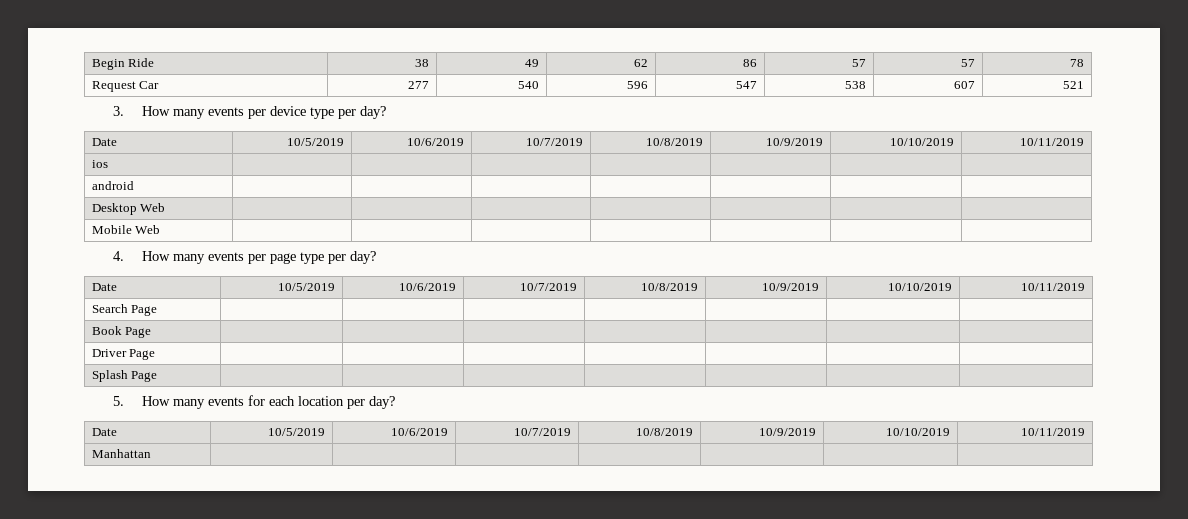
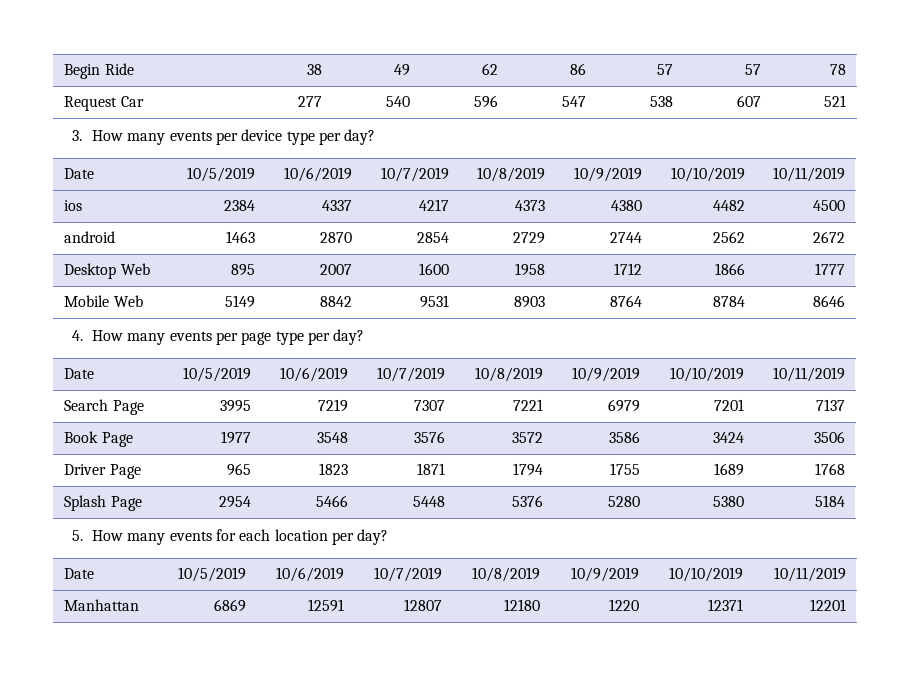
- ios | | | | | | |
- android | | | | | | |
- Desktop Web | | | | | | |
- Mobile Web | | | | | | |
+ ios | 2384 | 4337 | 4217 | 4373 | 4380 | 4482 | 4500
+ android | 1463 | 2870 | 2854 | 2729 | 2744 | 2562 | 2672
+ Desktop Web | 895 | 2007 | 1600 | 1958 | 1712 | 1866 | 1777
+ Mobile Web | 5149 | 8842 | 9531 | 8903 | 8764 | 8784 | 8646
- Search Page | | | | | | |
- Book Page | | | | | | |
- Driver Page | | | | | | |
- Splash Page | | | | | | |
+ Search Page | 3995 | 7219 | 7307 | 7221 | 6979 | 7201 | 7137
+ Book Page | 1977 | 3548 | 3576 | 3572 | 3586 | 3424 | 3506
+ Driver Page | 965 | 1823 | 1871 | 1794 | 1755 | 1689 | 1768
+ Splash Page | 2954 | 5466 | 5448 | 5376 | 5280 | 5380 | 5184
- Manhattan | | | | | | |
+ Manhattan | 6869 | 12591 | 12807 | 12180 | 1220 | 12371 | 12201

